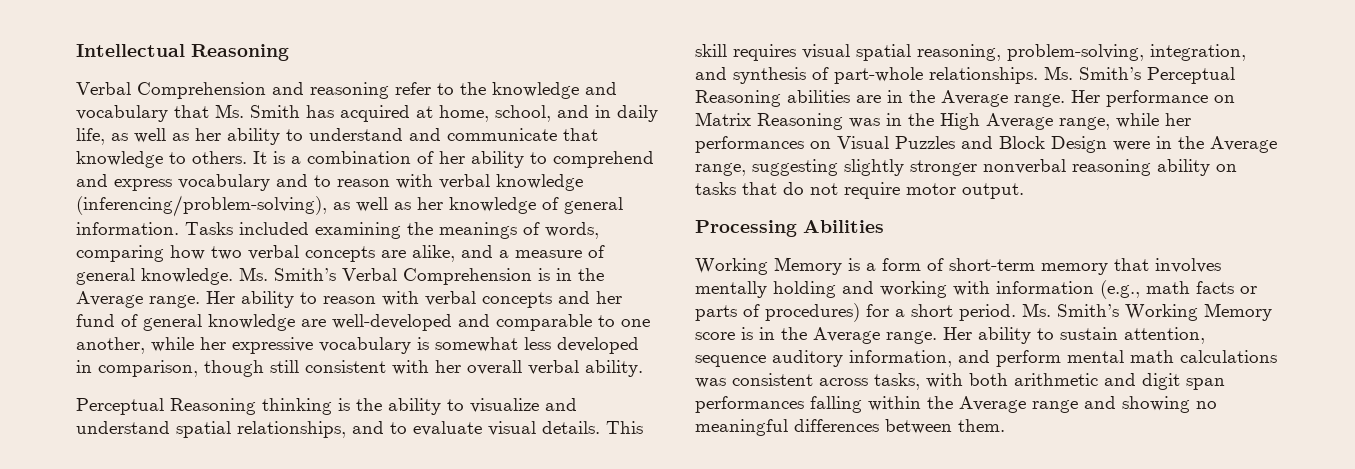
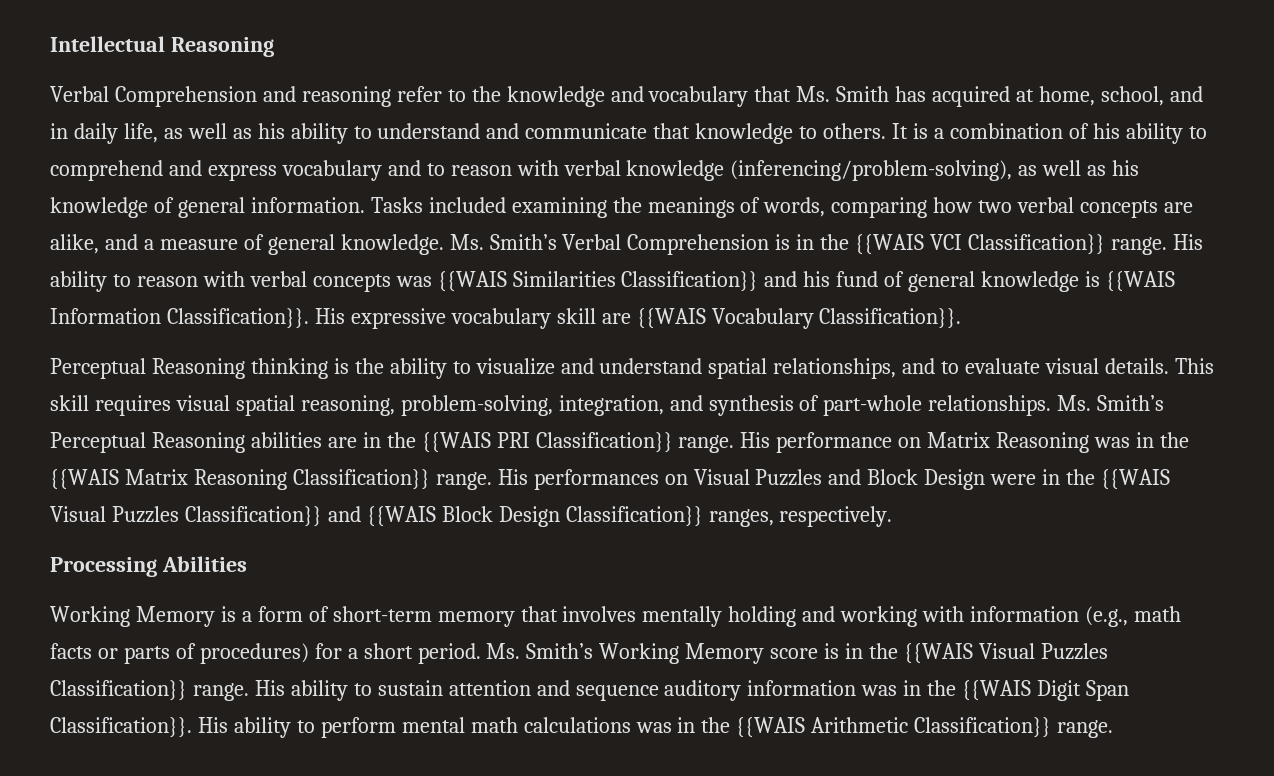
- Verbal Comprehension and reasoning refer to the knowledge and vocabulary that Ms. Smith has acquired at home, school, and in daily life, as well as her ability to understand and communicate that knowledge to others.
+ Verbal Comprehension and reasoning refer to the knowledge and vocabulary that Ms. Smith has acquired at home, school, and in daily life, as well as his ability to understand and communicate that knowledge to others.
- It is a combination of her ability to comprehend and express vocabulary and to reason with verbal knowledge (inferencing/problem-solving), as well as her knowledge of general information.
+ It is a combination of his ability to comprehend and express vocabulary and to reason with verbal knowledge (inferencing/problem-solving), as well as his knowledge of general information.
- Ms. Smith’s Verbal Comprehension is in the Average range. Her ability to reason with verbal concepts and her fund of general knowledge are well-developed and comparable to one another, while her expressive vocabulary is somewhat less developed in comparison, though still consistent with her overall verbal ability.
+ Ms. Smith’s Verbal Comprehension is in the {{WAIS VCI Classification}} range. His ability to reason with verbal concepts was {{WAIS Similarities Classification}} and his fund of general knowledge is {{WAIS Information Classification}}. His expressive vocabulary skill are {{WAIS Vocabulary Classification}}.
- Ms. Smith’s Perceptual Reasoning abilities are in the Average range. Her performance on Matrix Reasoning was in the High Average range, while her performances on Visual Puzzles and Block Design were in the Average range, suggesting slightly stronger nonverbal reasoning ability on tasks that do not require motor output.
+ Ms. Smith’s Perceptual Reasoning abilities are in the {{WAIS PRI Classification}} range. His performance on Matrix Reasoning was in the {{WAIS Matrix Reasoning Classification}} range. His performances on Visual Puzzles and Block Design were in the {{WAIS Visual Puzzles Classification}} and {{WAIS Block Design Classification}} ranges, respectively.
- Ms. Smith’s Working Memory score is in the Average range. Her ability to sustain attention, sequence auditory information, and perform mental math calculations was consistent across tasks, with both arithmetic and digit span performances falling within the Average range and showing no meaningful differences between them.
+ Ms. Smith’s Working Memory score is in the {{WAIS Visual Puzzles Classification}} range. His ability to sustain attention and sequence auditory information was in the {{WAIS Digit Span Classification}}. His ability to perform mental math calculations was in the {{WAIS Arithmetic Classification}} range.

